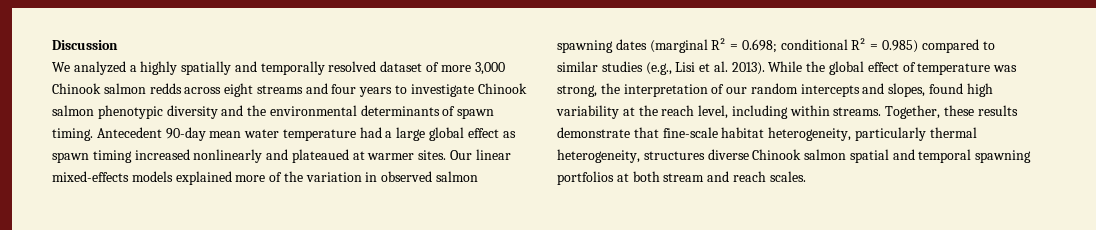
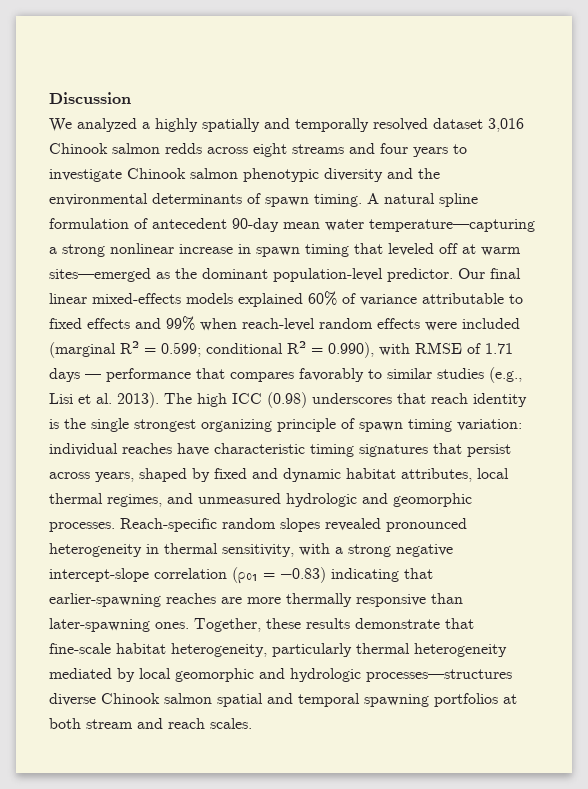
- We analyzed a highly spatially and temporally resolved dataset of more 3,000 Chinook salmon redds across eight streams and four years to investigate Chinook salmon phenotypic diversity and the environmental determinants of spawn timing.
+ We analyzed a highly spatially and temporally resolved dataset 3,016 Chinook salmon redds across eight streams and four years to investigate Chinook salmon phenotypic diversity and the environmental determinants of spawn timing.
- Antecedent 90-day mean water temperature had a large global effect as spawn timing increased nonlinearly and plateaued at warmer sites. Our linear mixed-effects models explained more of the variation in observed salmon spawning dates (marginal R² = 0.698; conditional R² = 0.985) compared to similar studies (e.g., Lisi et al. 2013).
+ A natural spline formulation of antecedent 90-day mean water temperature—capturing a strong nonlinear increase in spawn timing that leveled off at warm sites—emerged as the dominant population-level predictor. Our final linear mixed-effects models explained 60% of variance attributable to fixed effects and 99% when reach-level random effects were included (marginal R² = 0.599; conditional R² = 0.990), with RMSE of 1.71 days — performance that compares favorably to similar studies (e.g., Lisi et al. 2013).
- While the global effect of temperature was strong, the interpretation of our random intercepts and slopes, found high variability at the reach level, including within streams.
+ The high ICC (0.98) underscores that reach identity is the single strongest organizing principle of spawn timing variation: individual reaches have characteristic timing signatures that persist across years, shaped by fixed and dynamic habitat attributes, local thermal regimes, and unmeasured hydrologic and geomorphic processes. Reach-specific random slopes revealed pronounced heterogeneity in thermal sensitivity, with a strong negative intercept-slope correlation (ρ₀₁ = −0.83) indicating that earlier-spawning reaches are more thermally responsive than later-spawning ones.
- Together, these results demonstrate that fine-scale habitat heterogeneity, particularly thermal heterogeneity, structures diverse Chinook salmon spatial and temporal spawning portfolios at both stream and reach scales.
+ Together, these results demonstrate that fine-scale habitat heterogeneity, particularly thermal heterogeneity mediated by local geomorphic and hydrologic processes—structures diverse Chinook salmon spatial and temporal spawning portfolios at both stream and reach scales.

